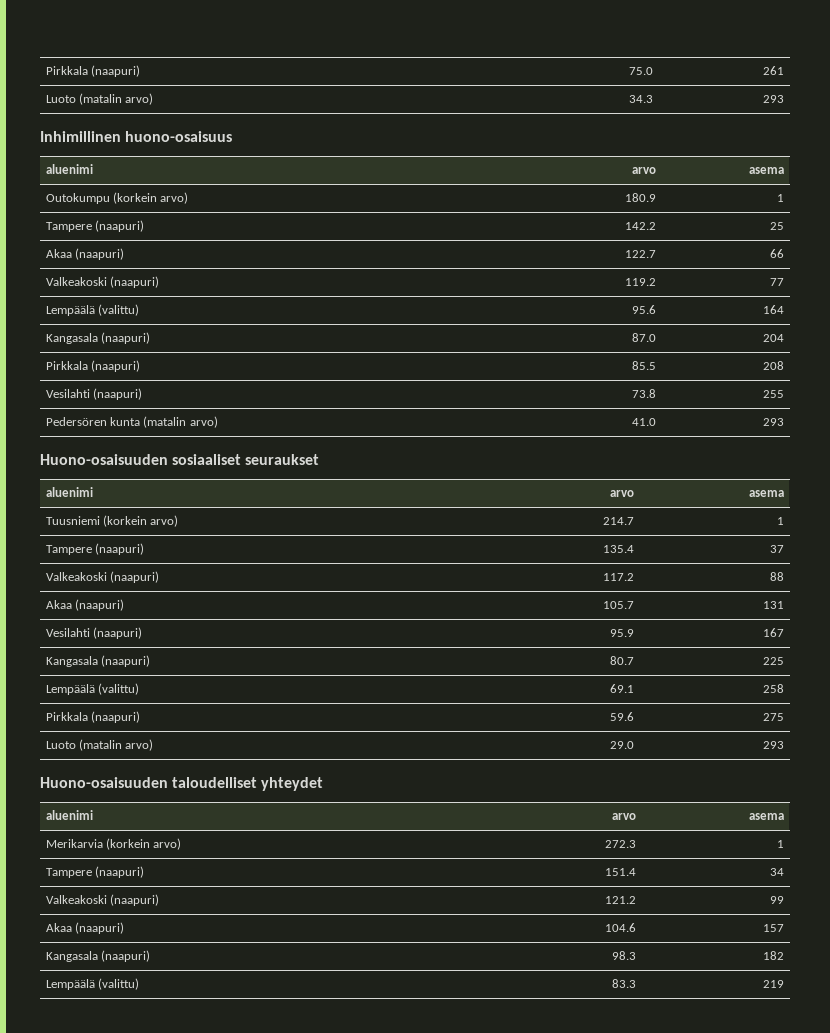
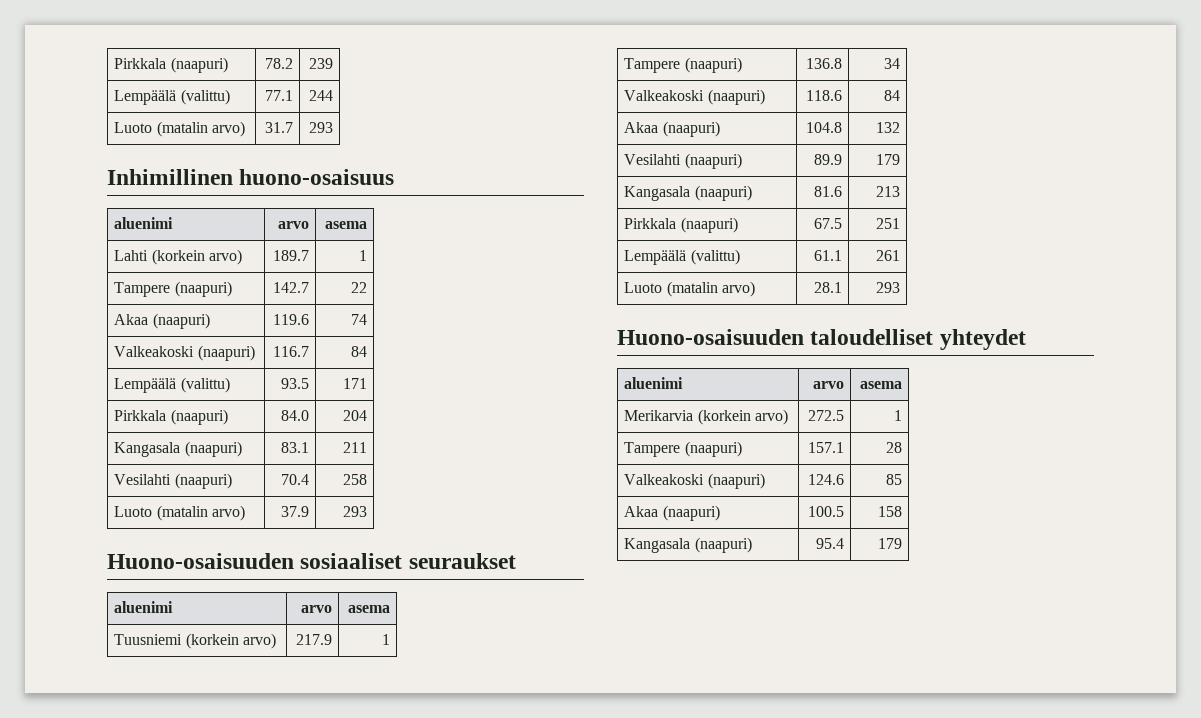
- Pirkkala (naapuri) | 75.0 | 261
- Luoto (matalin arvo) | 34.3 | 293
+ Pirkkala (naapuri) | 78.2 | 239
+ Lempäälä (valittu) | 77.1 | 244
+ Luoto (matalin arvo) | 31.7 | 293
- Outokumpu (korkein arvo) | 180.9 | 1
- Tampere (naapuri) | 142.2 | 25
- Akaa (naapuri) | 122.7 | 66
- Valkeakoski (naapuri) | 119.2 | 77
- Lempäälä (valittu) | 95.6 | 164
- Kangasala (naapuri) | 87.0 | 204
- Pirkkala (naapuri) | 85.5 | 208
- Vesilahti (naapuri) | 73.8 | 255
- Pedersören kunta (matalin arvo) | 41.0 | 293
+ Lahti (korkein arvo) | 189.7 | 1
+ Tampere (naapuri) | 142.7 | 22
+ Akaa (naapuri) | 119.6 | 74
+ Valkeakoski (naapuri) | 116.7 | 84
+ Lempäälä (valittu) | 93.5 | 171
+ Pirkkala (naapuri) | 84.0 | 204
+ Kangasala (naapuri) | 83.1 | 211
+ Vesilahti (naapuri) | 70.4 | 258
+ Luoto (matalin arvo) | 37.9 | 293
- Tuusniemi (korkein arvo) | 214.7 | 1
- Tampere (naapuri) | 135.4 | 37
- Valkeakoski (naapuri) | 117.2 | 88
- Akaa (naapuri) | 105.7 | 131
- Vesilahti (naapuri) | 95.9 | 167
- Kangasala (naapuri) | 80.7 | 225
- Lempäälä (valittu) | 69.1 | 258
- Pirkkala (naapuri) | 59.6 | 275
- Luoto (matalin arvo) | 29.0 | 293
+ Tuusniemi (korkein arvo) | 217.9 | 1
+ Tampere (naapuri) | 136.8 | 34
+ Valkeakoski (naapuri) | 118.6 | 84
+ Akaa (naapuri) | 104.8 | 132
+ Vesilahti (naapuri) | 89.9 | 179
+ Kangasala (naapuri) | 81.6 | 213
+ Pirkkala (naapuri) | 67.5 | 251
+ Lempäälä (valittu) | 61.1 | 261
+ Luoto (matalin arvo) | 28.1 | 293
- Merikarvia (korkein arvo) | 272.3 | 1
- Tampere (naapuri) | 151.4 | 34
- Valkeakoski (naapuri) | 121.2 | 99
- Akaa (naapuri) | 104.6 | 157
- Kangasala (naapuri) | 98.3 | 182
- Lempäälä (valittu) | 83.3 | 219
+ Merikarvia (korkein arvo) | 272.5 | 1
+ Tampere (naapuri) | 157.1 | 28
+ Valkeakoski (naapuri) | 124.6 | 85
+ Akaa (naapuri) | 100.5 | 158
+ Kangasala (naapuri) | 95.4 | 179

